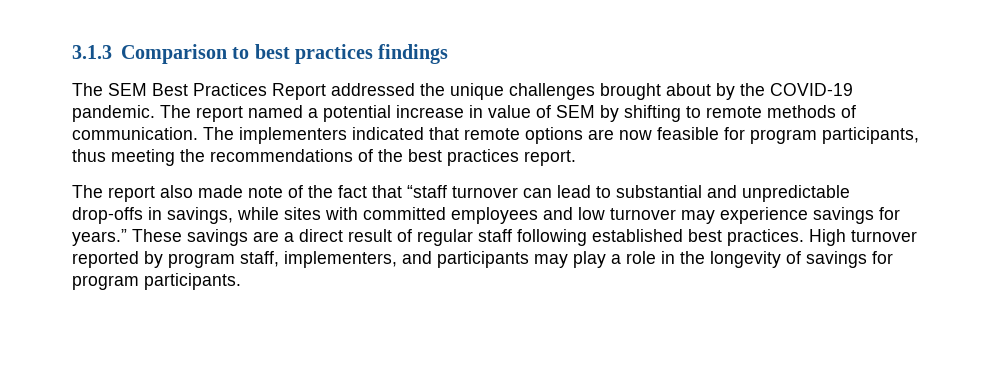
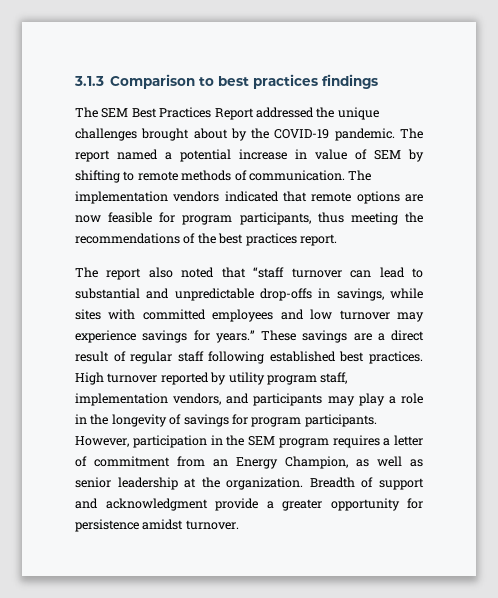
- The implementers indicated that remote options are now feasible for program participants, thus meeting the recommendations of the best practices report.
+ The implementation vendors indicated that remote options are now feasible for program participants, thus meeting the recommendations of the best practices report.
- The report also made note of the fact that “staff turnover can lead to substantial and unpredictable drop-offs in savings, while sites with committed employees and low turnover may experience savings for years.”
+ The report also noted that “staff turnover can lead to substantial and unpredictable drop-offs in savings, while sites with committed employees and low turnover may experience savings for years.”
- High turnover reported by program staff, implementers, and participants may play a role in the longevity of savings for program participants.
+ High turnover reported by utility program staff, implementation vendors, and participants may play a role in the longevity of savings for program participants.
+ However, participation in the SEM program requires a letter of commitment from an Energy Champion, as well as senior leadership at the organization. Breadth of support and acknowledgment provide a greater opportunity for persistence amidst turnover.

